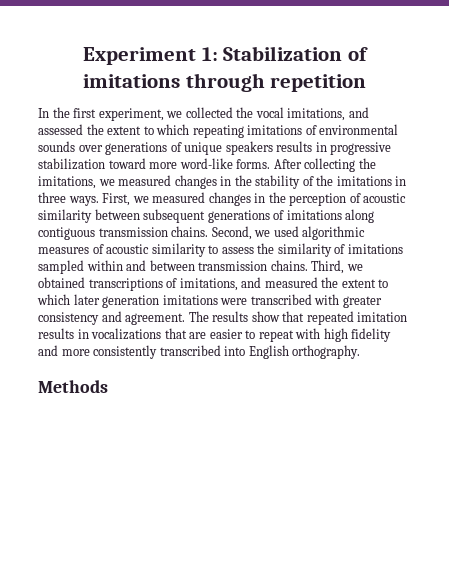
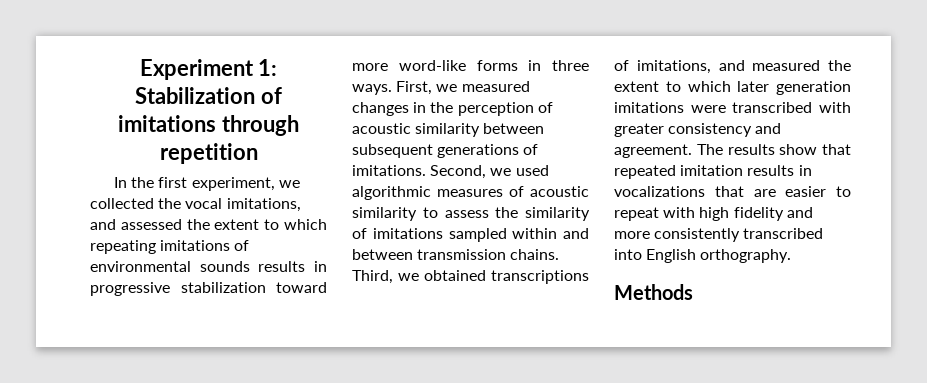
- In the first experiment, we collected the vocal imitations, and assessed the extent to which repeating imitations of environmental sounds over generations of unique speakers results in progressive stabilization toward more word-like forms. After collecting the imitations, we measured changes in the stability of the imitations in three ways.
+ In the first experiment, we collected the vocal imitations, and assessed the extent to which repeating imitations of environmental sounds results in progressive stabilization toward more word-like forms in three ways.
- First, we measured changes in the perception of acoustic similarity between subsequent generations of imitations along contiguous transmission chains.
+ First, we measured changes in the perception of acoustic similarity between subsequent generations of imitations.

